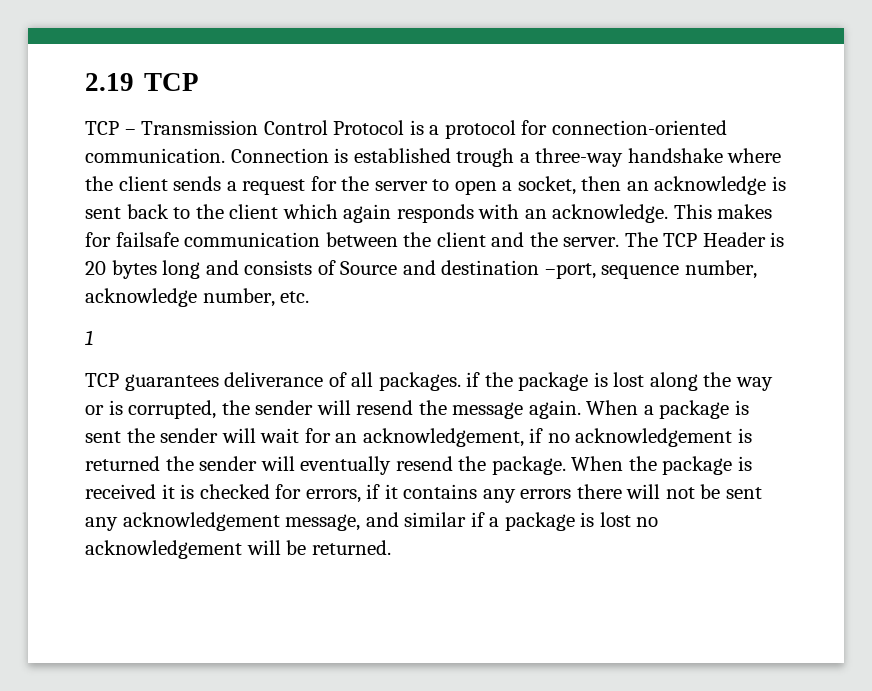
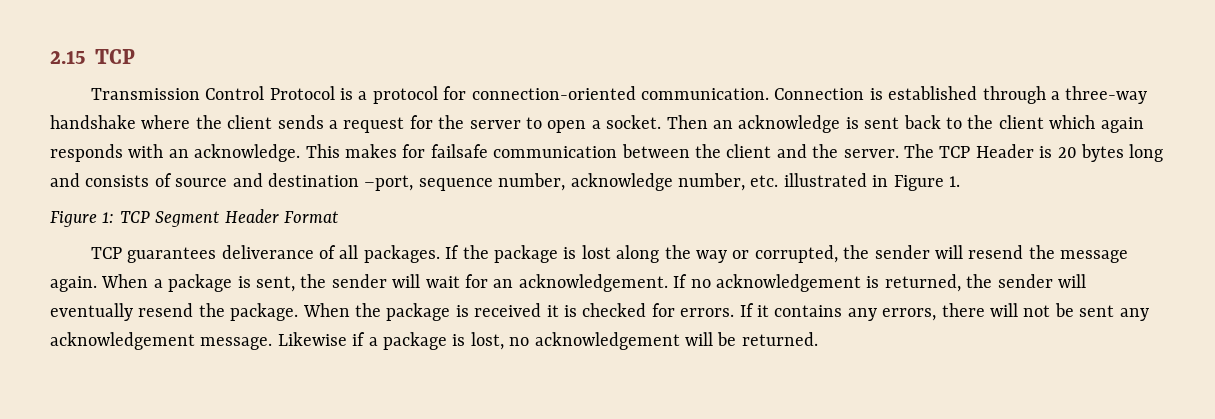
- 2.19 TCP
+ 2.15 TCP
- TCP – Transmission Control Protocol is a protocol for connection-oriented communication.
+ Transmission Control Protocol is a protocol for connection-oriented communication.
- Connection is established trough a three-way handshake where the client sends a request for the server to open a socket, then an acknowledge is sent back to the client which again responds with an acknowledge.
+ Connection is established through a three-way handshake where the client sends a request for the server to open a socket. Then an acknowledge is sent back to the client which again responds with an acknowledge.
- The TCP Header is 20 bytes long and consists of Source and destination –port, sequence number, acknowledge number, etc.
- 1
+ The TCP Header is 20 bytes long and consists of source and destination –port, sequence number, acknowledge number, etc. illustrated in Figure 1.
+ Figure 1: TCP Segment Header Format
- TCP guarantees deliverance of all packages. if the package is lost along the way or is corrupted, the sender will resend the message again.
+ TCP guarantees deliverance of all packages. If the package is lost along the way or corrupted, the sender will resend the message again.
- When a package is sent the sender will wait for an acknowledgement, if no acknowledgement is returned the sender will eventually resend the package.
+ When a package is sent, the sender will wait for an acknowledgement. If no acknowledgement is returned, the sender will eventually resend the package.
- When the package is received it is checked for errors, if it contains any errors there will not be sent any acknowledgement message, and similar if a package is lost no acknowledgement will be returned.
+ When the package is received it is checked for errors. If it contains any errors, there will not be sent any acknowledgement message. Likewise if a package is lost, no acknowledgement will be returned.

